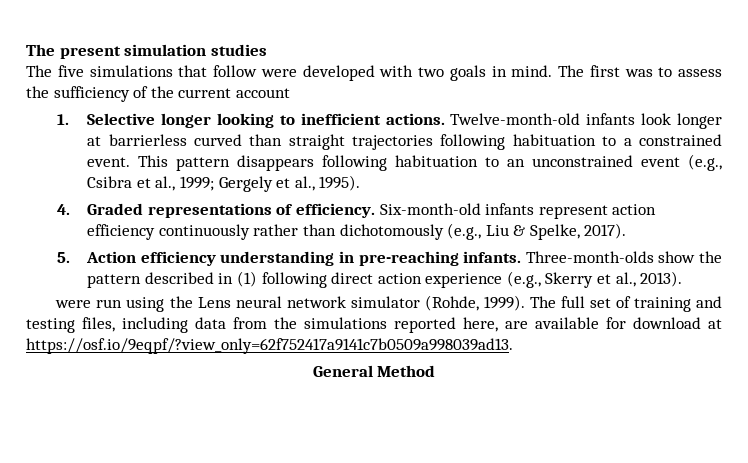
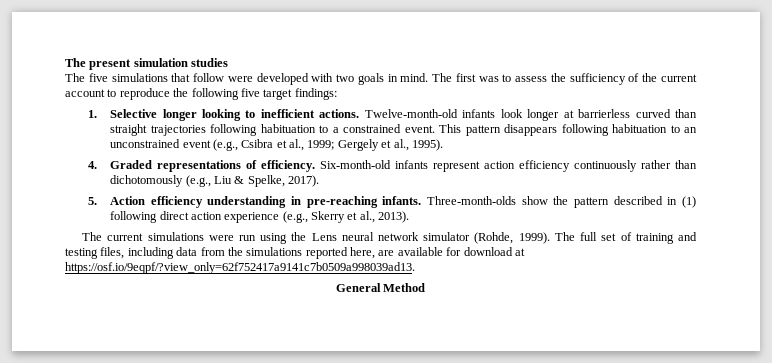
- The first was to assess the sufficiency of the current account
+ The first was to assess the sufficiency of the current account to reproduce the following five target findings:
- were run using the Lens neural network simulator (Rohde, 1999).
+ The current simulations were run using the Lens neural network simulator (Rohde, 1999).

